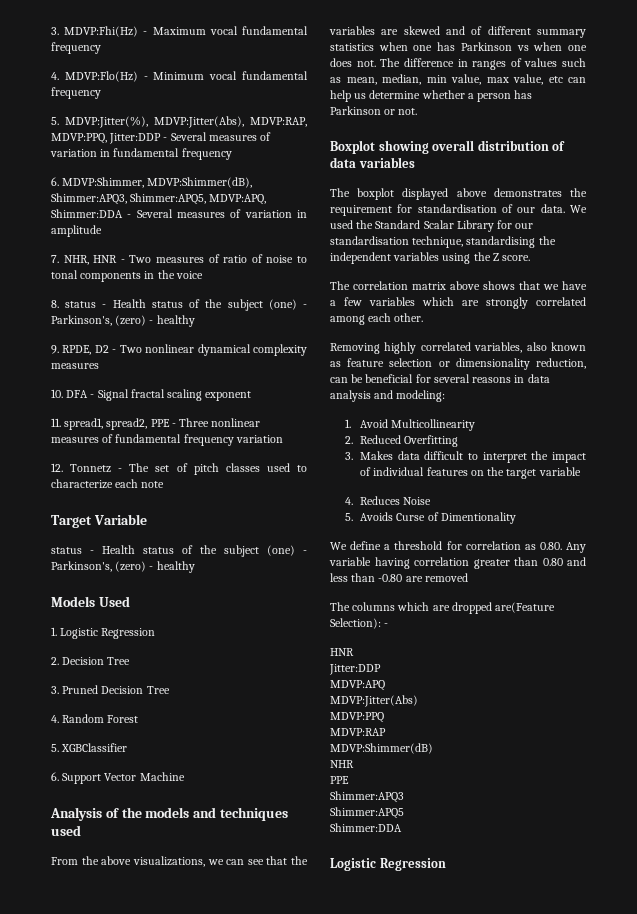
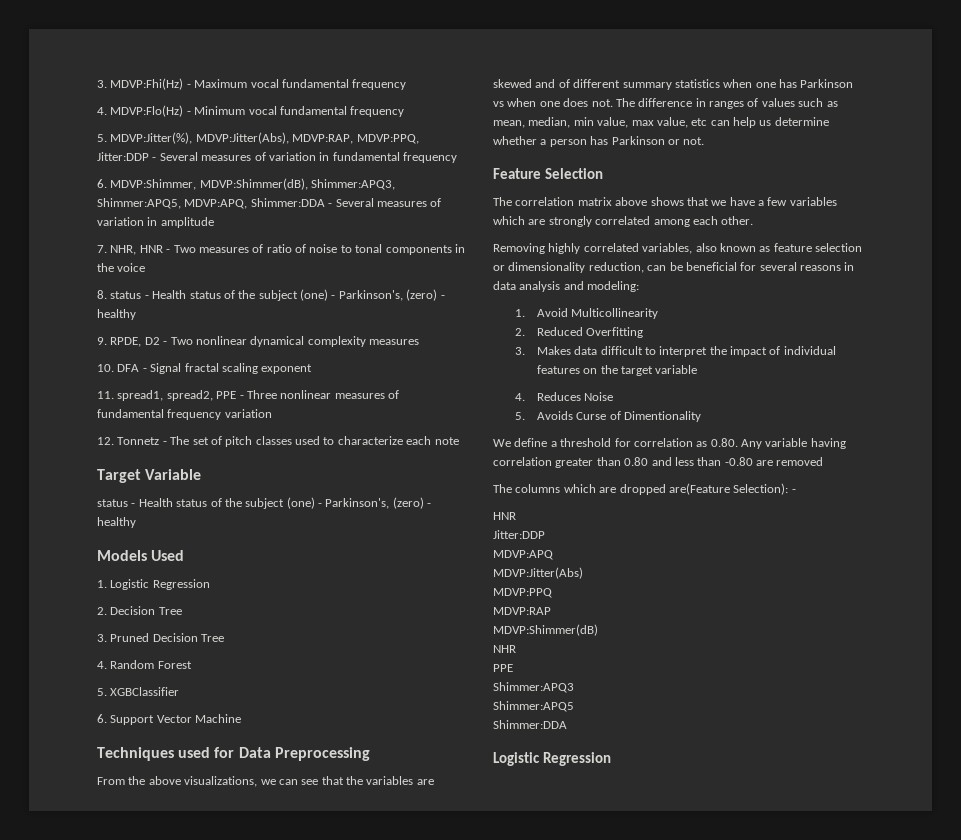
- Analysis of the models and techniques used
+ Techniques used for Data Preprocessing
- Boxplot showing overall distribution of data variables
- The boxplot displayed above demonstrates the requirement for standardisation of our data. We used the Standard Scalar Library for our standardisation technique, standardising the independent variables using the Z score.
+ Feature Selection

